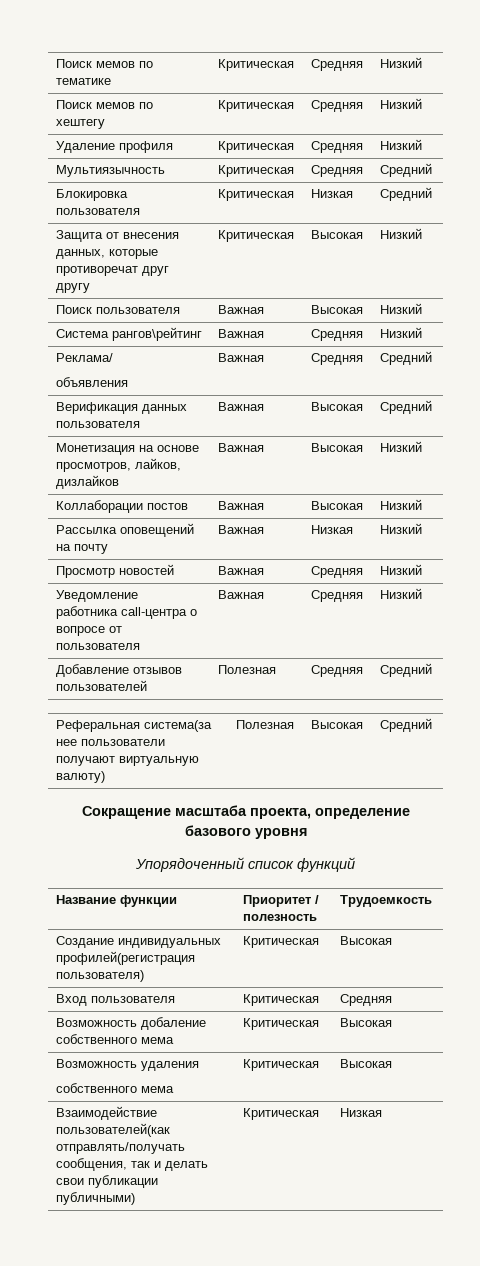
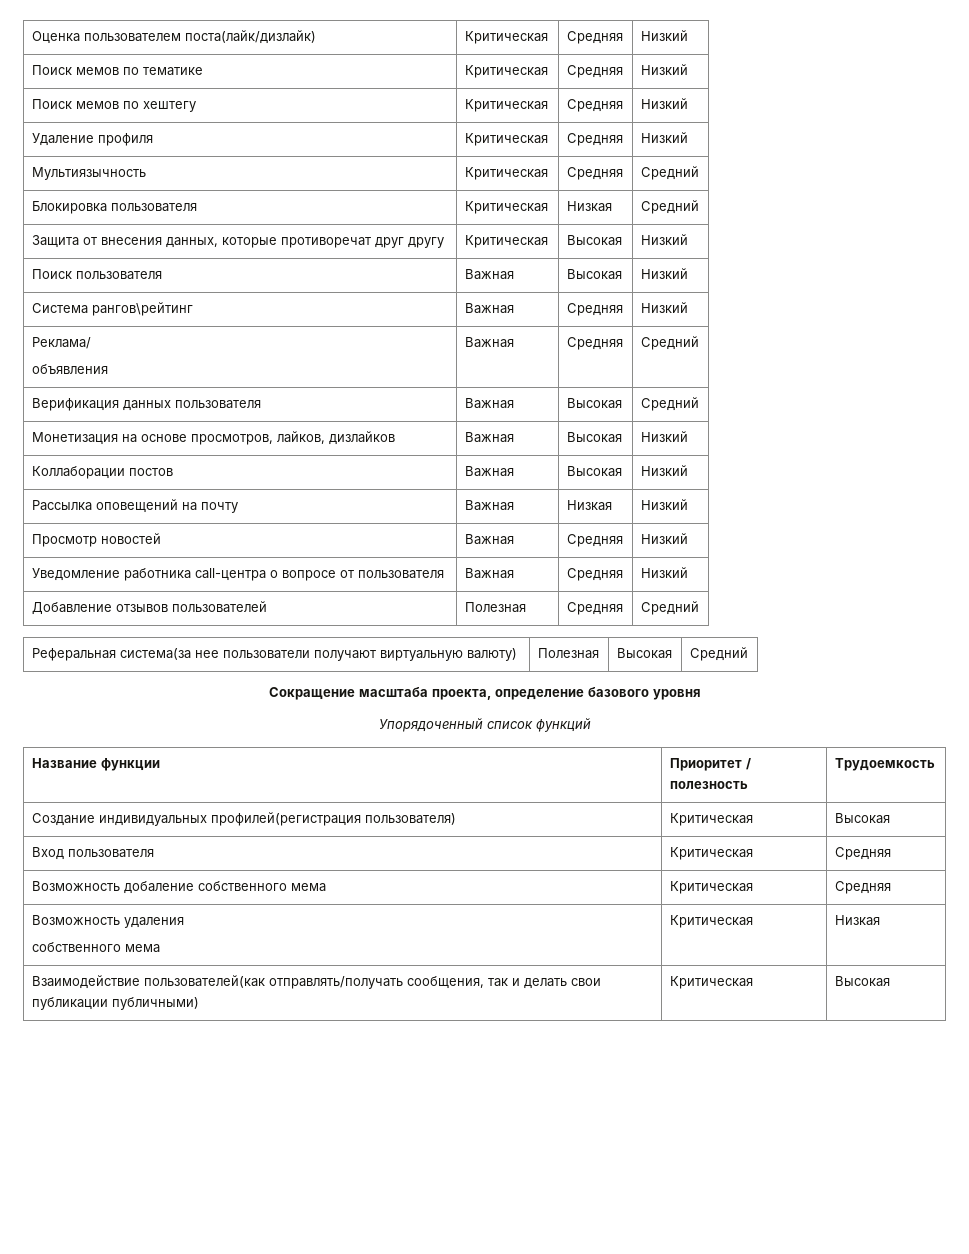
+ Оценка пользователем поста(лайк/дизлайк) | Критическая | Средняя | Низкий
- Возможность добаление собственного мема | Критическая | Высокая
+ Возможность добаление собственного мема | Критическая | Средняя
  Возможность удаления
- собственного мема | Критическая | Высокая
+ собственного мема | Критическая | Низкая
- Взаимодействие пользователей(как отправлять/получать сообщения, так и делать свои публикации публичными) | Критическая | Низкая
+ Взаимодействие пользователей(как отправлять/получать сообщения, так и делать свои публикации публичными) | Критическая | Высокая

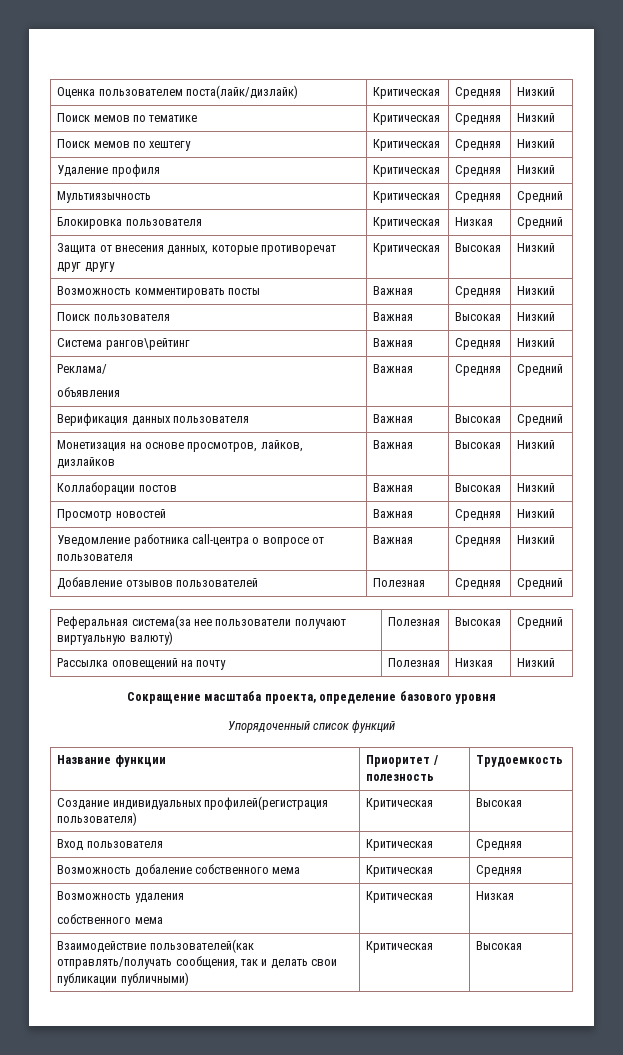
+ Возможность комментировать посты | Важная | Средняя | Низкий
- Рассылка оповещений на почту | Важная | Низкая | Низкий
+ Рассылка оповещений на почту | Полезная | Низкая | Низкий

